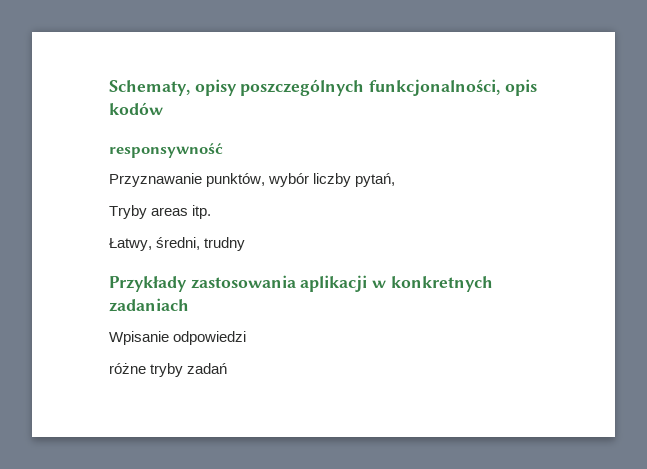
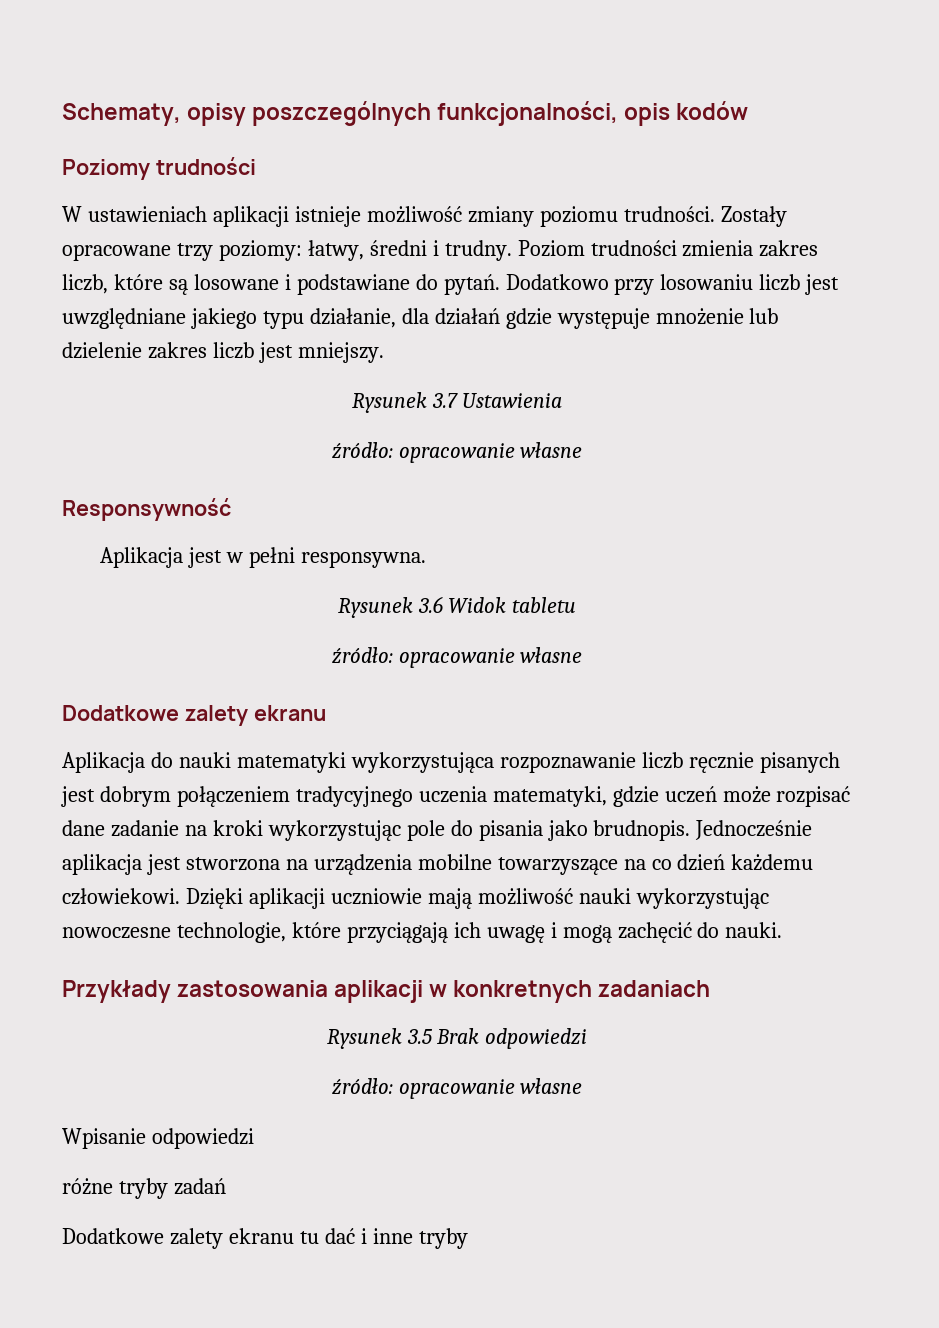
- responsywność
- Przyznawanie punktów, wybór liczby pytań,
- Tryby areas itp.
- Łatwy, średni, trudny
+ Poziomy trudności
+ W ustawieniach aplikacji istnieje możliwość zmiany poziomu trudności. Zostały opracowane trzy poziomy: łatwy, średni i trudny. Poziom trudności zmienia zakres liczb, które są losowane i podstawiane do pytań. Dodatkowo przy losowaniu liczb jest uwzględniane jakiego typu działanie, dla działań gdzie występuje mnożenie lub dzielenie zakres liczb jest mniejszy.
+ Rysunek 3.7 Ustawienia
+ źródło: opracowanie własne
+ Responsywność
+ Aplikacja jest w pełni responsywna.
+ Rysunek 3.6 Widok tabletu
+ źródło: opracowanie własne
+ Dodatkowe zalety ekranu
+ Aplikacja do nauki matematyki wykorzystująca rozpoznawanie liczb ręcznie pisanych jest dobrym połączeniem tradycyjnego uczenia matematyki, gdzie uczeń może rozpisać dane zadanie na kroki wykorzystując pole do pisania jako brudnopis. Jednocześnie aplikacja jest stworzona na urządzenia mobilne towarzyszące na co dzień każdemu człowiekowi. Dzięki aplikacji uczniowie mają możliwość nauki wykorzystując nowoczesne technologie, które przyciągają ich uwagę i mogą zachęcić do nauki.
+ Rysunek 3.5 Brak odpowiedzi
+ źródło: opracowanie własne
+ Dodatkowe zalety ekranu tu dać i inne tryby

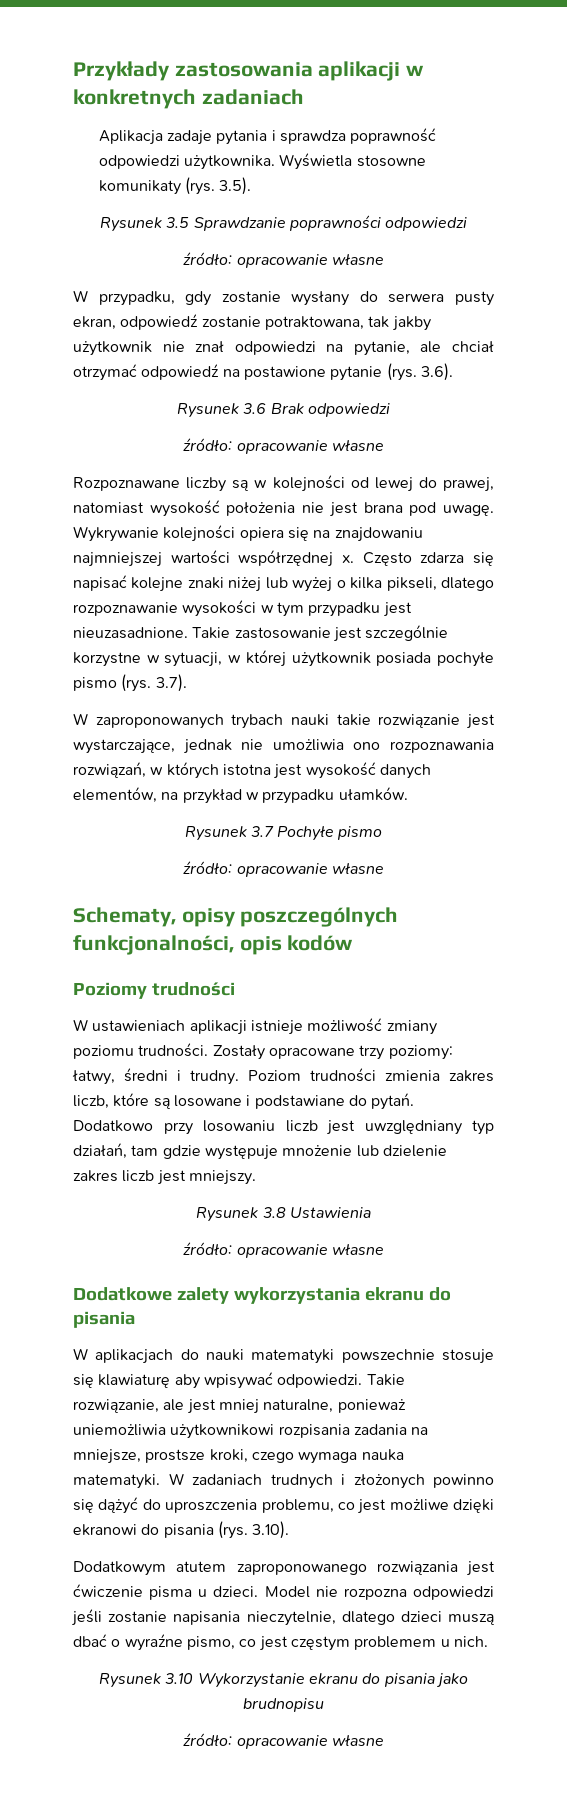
+ Przykłady zastosowania aplikacji w konkretnych zadaniach
+ Aplikacja zadaje pytania i sprawdza poprawność odpowiedzi użytkownika. Wyświetla stosowne komunikaty (rys. 3.5).
+ Rysunek 3.5 Sprawdzanie poprawności odpowiedzi
+ źródło: opracowanie własne
+ W przypadku, gdy zostanie wysłany do serwera pusty ekran, odpowiedź zostanie potraktowana, tak jakby użytkownik nie znał odpowiedzi na pytanie, ale chciał otrzymać odpowiedź na postawione pytanie (rys. 3.6).
+ Rysunek 3.6 Brak odpowiedzi
+ źródło: opracowanie własne
+ Rozpoznawane liczby są w kolejności od lewej do prawej, natomiast wysokość położenia nie jest brana pod uwagę. Wykrywanie kolejności opiera się na znajdowaniu najmniejszej wartości współrzędnej x. Często zdarza się napisać kolejne znaki niżej lub wyżej o kilka pikseli, dlatego rozpoznawanie wysokości w tym przypadku jest nieuzasadnione. Takie zastosowanie jest szczególnie korzystne w sytuacji, w której użytkownik posiada pochyłe pismo (rys. 3.7).
+ W zaproponowanych trybach nauki takie rozwiązanie jest wystarczające, jednak nie umożliwia ono rozpoznawania rozwiązań, w których istotna jest wysokość danych elementów, na przykład w przypadku ułamków.
+ Rysunek 3.7 Pochyłe pismo
+ źródło: opracowanie własne
- Dodatkowo przy losowaniu liczb jest uwzględniane jakiego typu działanie, dla działań gdzie występuje mnożenie lub dzielenie zakres liczb jest mniejszy.
+ Dodatkowo przy losowaniu liczb jest uwzględniany typ działań, tam gdzie występuje mnożenie lub dzielenie zakres liczb jest mniejszy.
- Rysunek 3.7 Ustawienia
+ Rysunek 3.8 Ustawienia
- Responsywność
- Aplikacja jest w pełni responsywna.
- Rysunek 3.6 Widok tabletu
+ Dodatkowe zalety wykorzystania ekranu do pisania
+ W aplikacjach do nauki matematyki powszechnie stosuje się klawiaturę aby wpisywać odpowiedzi. Takie rozwiązanie, ale jest mniej naturalne, ponieważ uniemożliwia użytkownikowi rozpisania zadania na mniejsze, prostsze kroki, czego wymaga nauka matematyki. W zadaniach trudnych i złożonych powinno się dążyć do uproszczenia problemu, co jest możliwe dzięki ekranowi do pisania (rys. 3.10).
+ Dodatkowym atutem zaproponowanego rozwiązania jest ćwiczenie pisma u dzieci. Model nie rozpozna odpowiedzi jeśli zostanie napisania nieczytelnie, dlatego dzieci muszą dbać o wyraźne pismo, co jest częstym problemem u nich.
+ Rysunek 3.10 Wykorzystanie ekranu do pisania jako brudnopisu
  źródło: opracowanie własne
- Dodatkowe zalety ekranu
- Aplikacja do nauki matematyki wykorzystująca rozpoznawanie liczb ręcznie pisanych jest dobrym połączeniem tradycyjnego uczenia matematyki, gdzie uczeń może rozpisać dane zadanie na kroki wykorzystując pole do pisania jako brudnopis. Jednocześnie aplikacja jest stworzona na urządzenia mobilne towarzyszące na co dzień każdemu człowiekowi. Dzięki aplikacji uczniowie mają możliwość nauki wykorzystując nowoczesne technologie, które przyciągają ich uwagę i mogą zachęcić do nauki.
- Przykłady zastosowania aplikacji w konkretnych zadaniach
- Rysunek 3.5 Brak odpowiedzi
- źródło: opracowanie własne
- Wpisanie odpowiedzi
- różne tryby zadań
- Dodatkowe zalety ekranu tu dać i inne tryby

